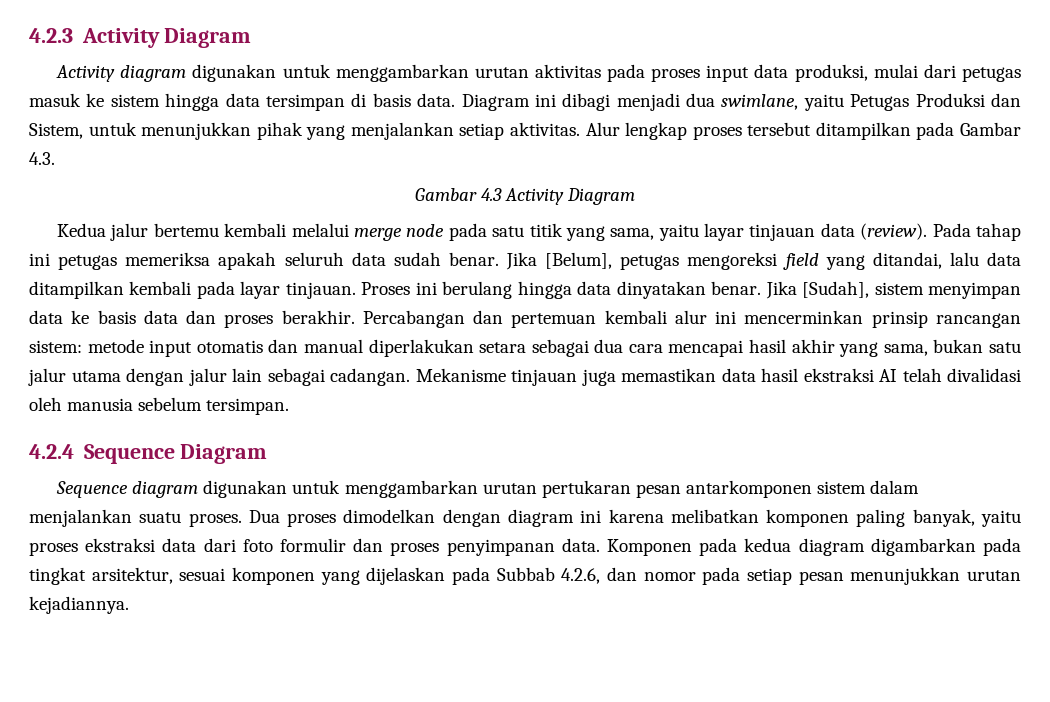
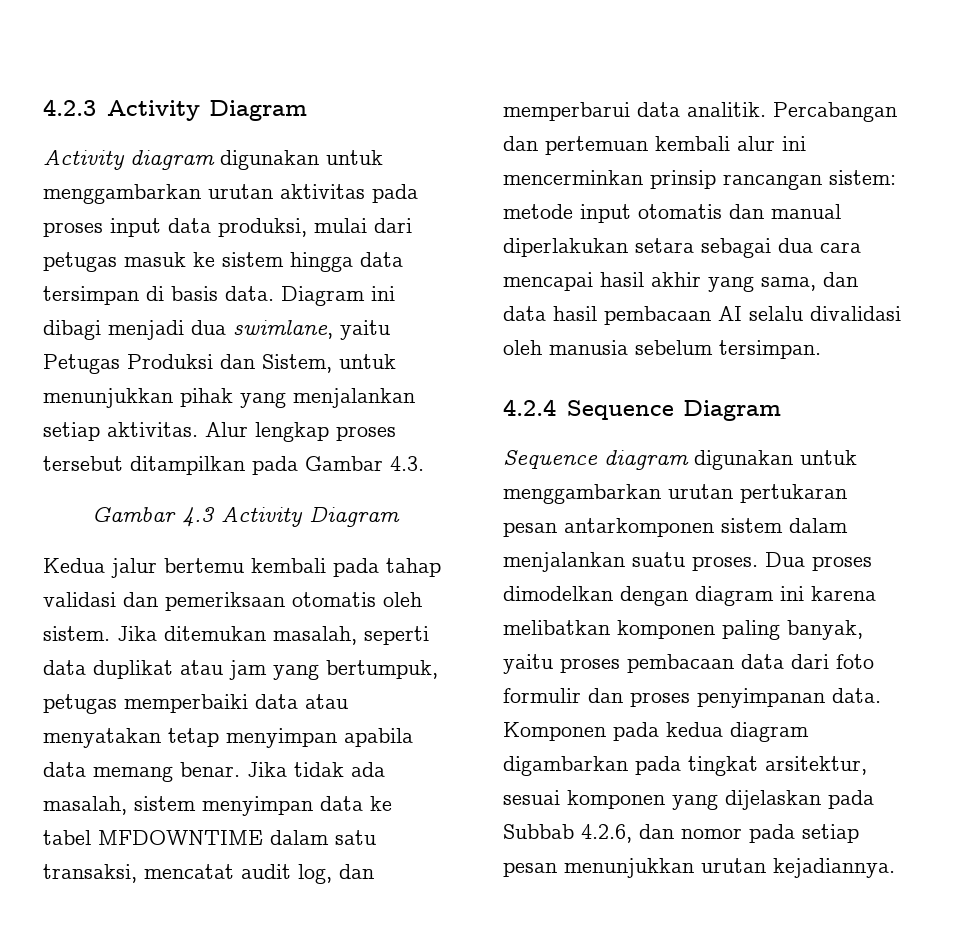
- Kedua jalur bertemu kembali melalui merge node pada satu titik yang sama, yaitu layar tinjauan data (review). Pada tahap ini petugas memeriksa apakah seluruh data sudah benar. Jika [Belum], petugas mengoreksi field yang ditandai, lalu data ditampilkan kembali pada layar tinjauan. Proses ini berulang hingga data dinyatakan benar. Jika [Sudah], sistem menyimpan data ke basis data dan proses berakhir.
+ Kedua jalur bertemu kembali pada tahap validasi dan pemeriksaan otomatis oleh sistem. Jika ditemukan masalah, seperti data duplikat atau jam yang bertumpuk, petugas memperbaiki data atau menyatakan tetap menyimpan apabila data memang benar. Jika tidak ada masalah, sistem menyimpan data ke tabel MFDOWNTIME dalam satu transaksi, mencatat audit log, dan memperbarui data analitik.
- Percabangan dan pertemuan kembali alur ini mencerminkan prinsip rancangan sistem: metode input otomatis dan manual diperlakukan setara sebagai dua cara mencapai hasil akhir yang sama, bukan satu jalur utama dengan jalur lain sebagai cadangan. Mekanisme tinjauan juga memastikan data hasil ekstraksi AI telah divalidasi oleh manusia sebelum tersimpan.
+ Percabangan dan pertemuan kembali alur ini mencerminkan prinsip rancangan sistem: metode input otomatis dan manual diperlakukan setara sebagai dua cara mencapai hasil akhir yang sama, dan data hasil pembacaan AI selalu divalidasi oleh manusia sebelum tersimpan.
- Dua proses dimodelkan dengan diagram ini karena melibatkan komponen paling banyak, yaitu proses ekstraksi data dari foto formulir dan proses penyimpanan data.
+ Dua proses dimodelkan dengan diagram ini karena melibatkan komponen paling banyak, yaitu proses pembacaan data dari foto formulir dan proses penyimpanan data.

